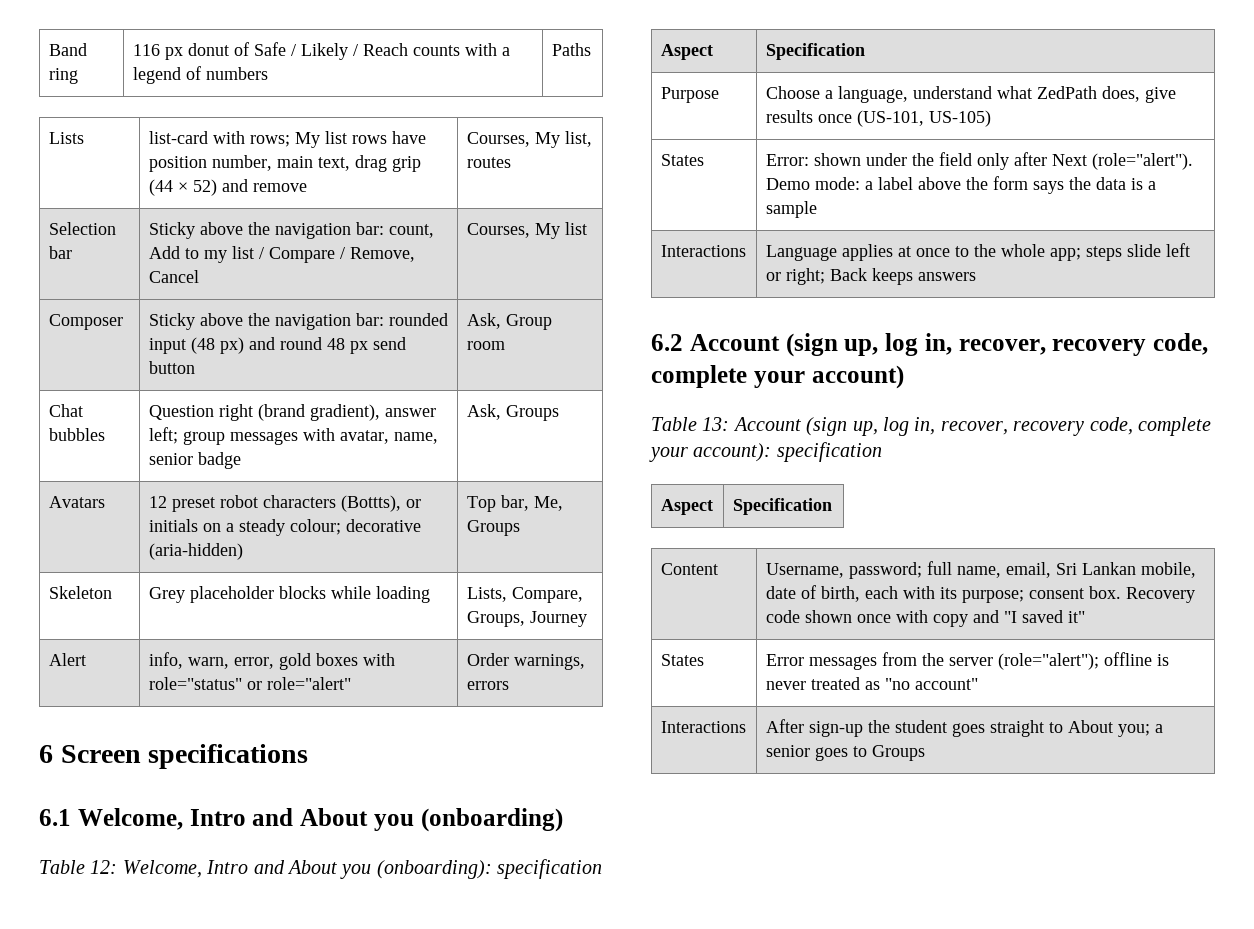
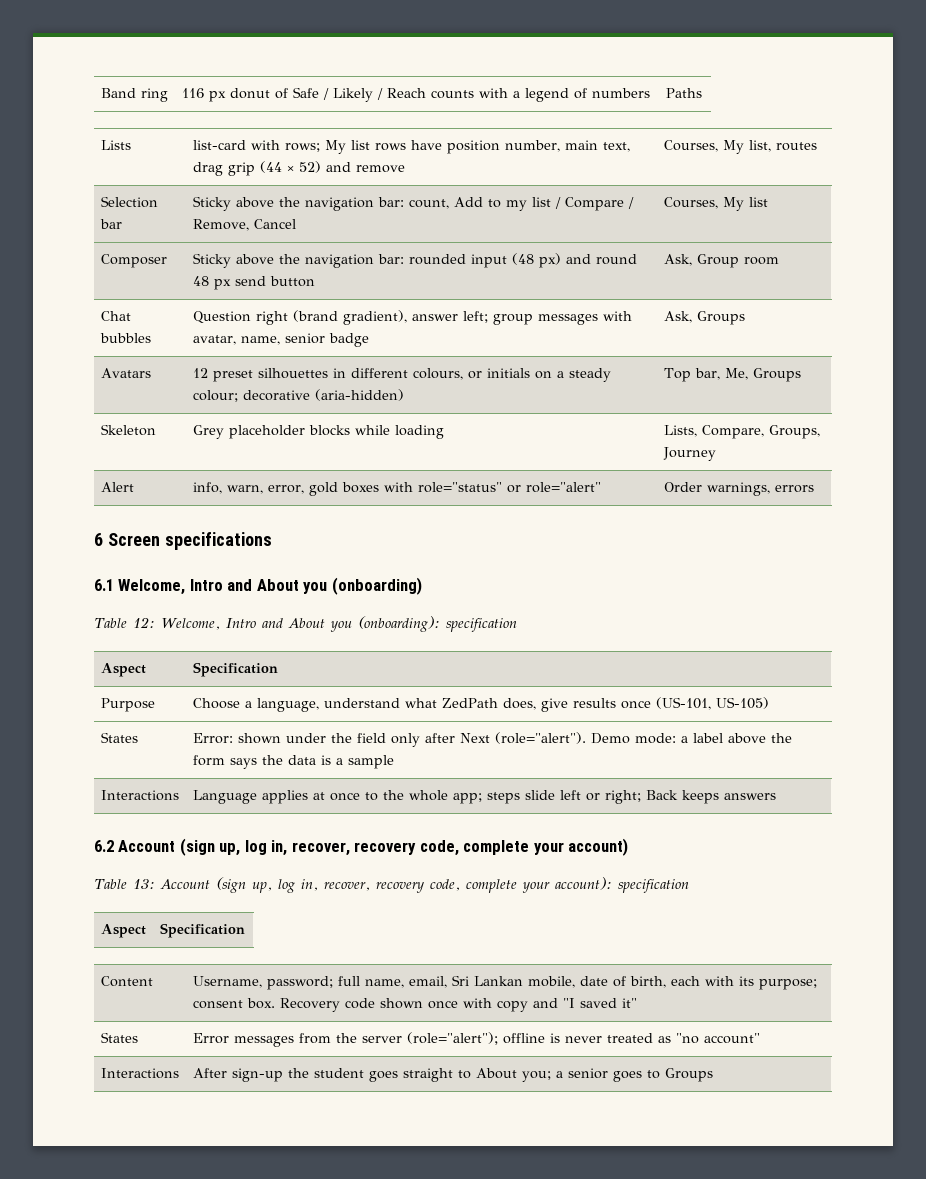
- Avatars | 12 preset robot characters (Bottts), or initials on a steady colour; decorative (aria-hidden) | Top bar, Me, Groups
+ Avatars | 12 preset silhouettes in different colours, or initials on a steady colour; decorative (aria-hidden) | Top bar, Me, Groups

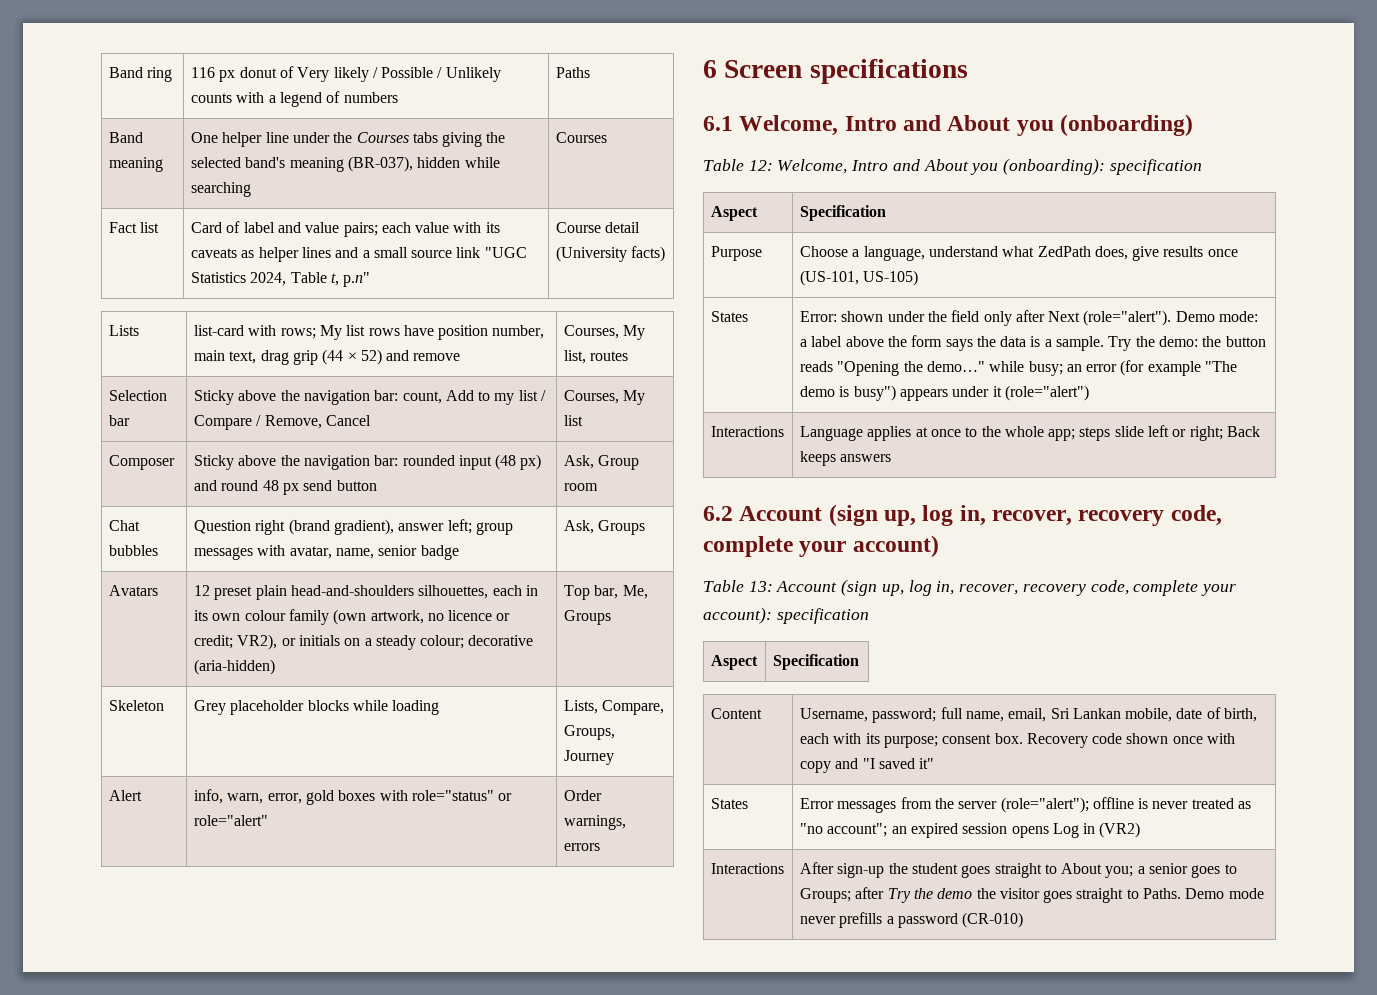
- Band ring | 116 px donut of Safe / Likely / Reach counts with a legend of numbers | Paths
+ Band ring | 116 px donut of Very likely / Possible / Unlikely counts with a legend of numbers | Paths
+ Band meaning | One helper line under the Courses tabs giving the selected band's meaning (BR-037), hidden while searching | Courses
+ Fact list | Card of label and value pairs; each value with its caveats as helper lines and a small source link "UGC Statistics 2024, Table t, p.n" | Course detail (University facts)
- Avatars | 12 preset silhouettes in different colours, or initials on a steady colour; decorative (aria-hidden) | Top bar, Me, Groups
+ Avatars | 12 preset plain head-and-shoulders silhouettes, each in its own colour family (own artwork, no licence or credit; VR2), or initials on a steady colour; decorative (aria-hidden) | Top bar, Me, Groups
- Demo mode: a label above the form says the data is a sample
+ Demo mode: a label above the form says the data is a sample. Try the demo: the button reads "Opening the demo…" while busy; an error (for example "The demo is busy") appears under it (role="alert")
- States | Error messages from the server (role="alert"); offline is never treated as "no account"
+ States | Error messages from the server (role="alert"); offline is never treated as "no account"; an expired session opens Log in (VR2)
- Interactions | After sign-up the student goes straight to About you; a senior goes to Groups
+ Interactions | After sign-up the student goes straight to About you; a senior goes to Groups; after Try the demo the visitor goes straight to Paths. Demo mode never prefills a password (CR-010)

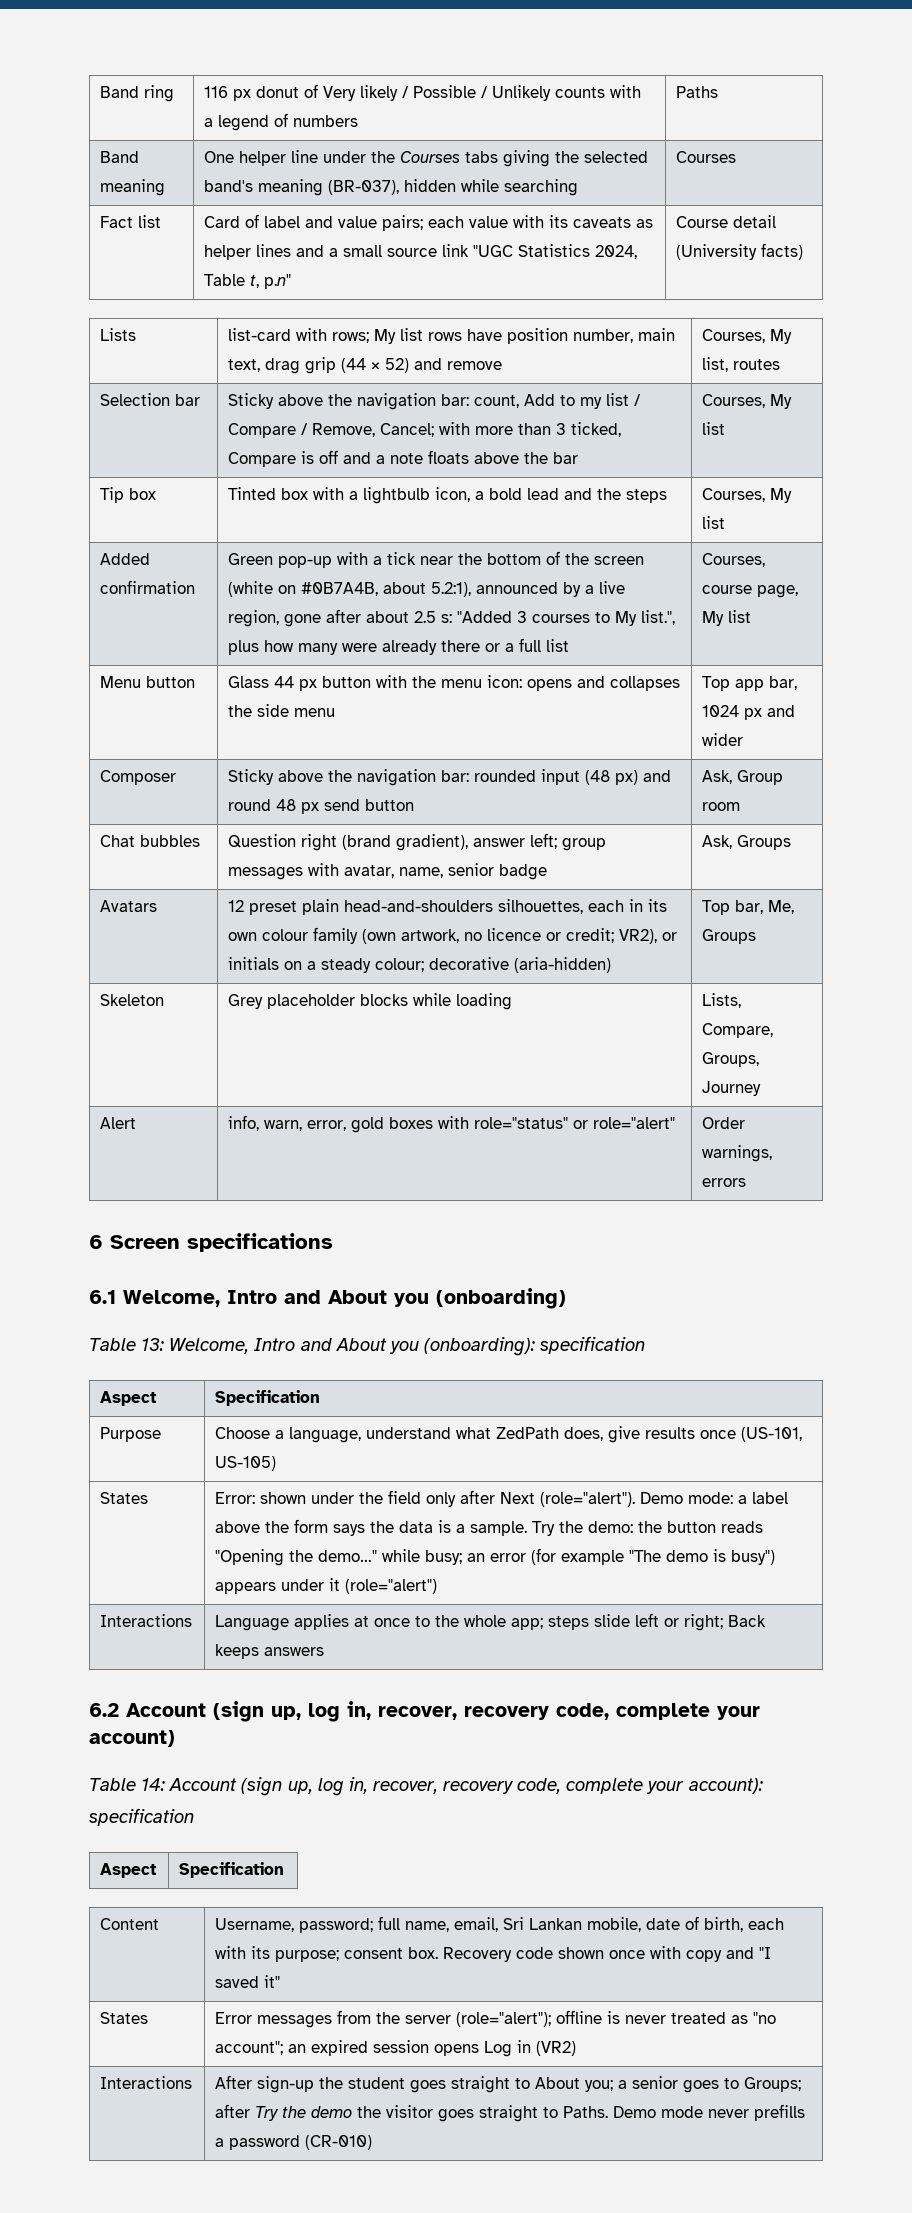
- Selection bar | Sticky above the navigation bar: count, Add to my list / Compare / Remove, Cancel | Courses, My list
+ Selection bar | Sticky above the navigation bar: count, Add to my list / Compare / Remove, Cancel; with more than 3 ticked, Compare is off and a note floats above the bar | Courses, My list
+ Tip box | Tinted box with a lightbulb icon, a bold lead and the steps | Courses, My list
+ Added confirmation | Green pop-up with a tick near the bottom of the screen (white on #0B7A4B, about 5.2:1), announced by a live region, gone after about 2.5 s: "Added 3 courses to My list.", plus how many were already there or a full list | Courses, course page, My list
+ Menu button | Glass 44 px button with the menu icon: opens and collapses the side menu | Top app bar, 1024 px and wider
- Table 12: Welcome, Intro and About you (onboarding): specification
+ Table 13: Welcome, Intro and About you (onboarding): specification
- Table 13: Account (sign up, log in, recover, recovery code, complete your account): specification
+ Table 14: Account (sign up, log in, recover, recovery code, complete your account): specification

